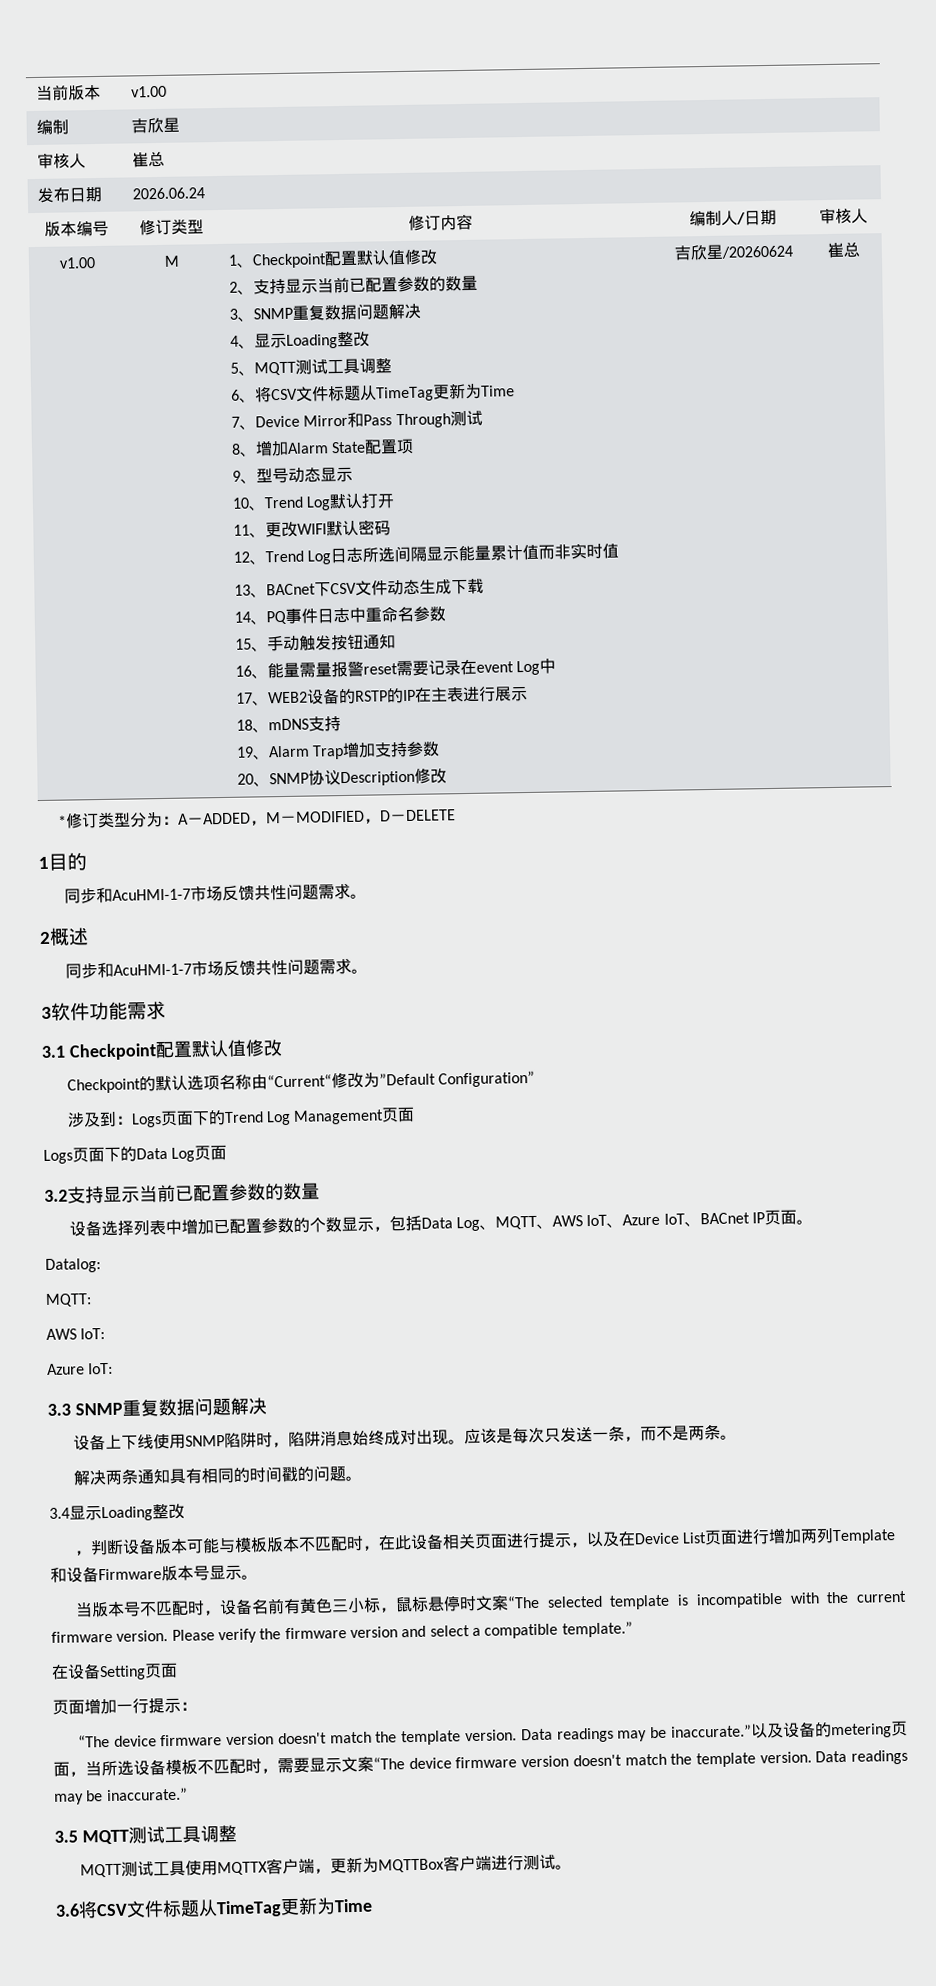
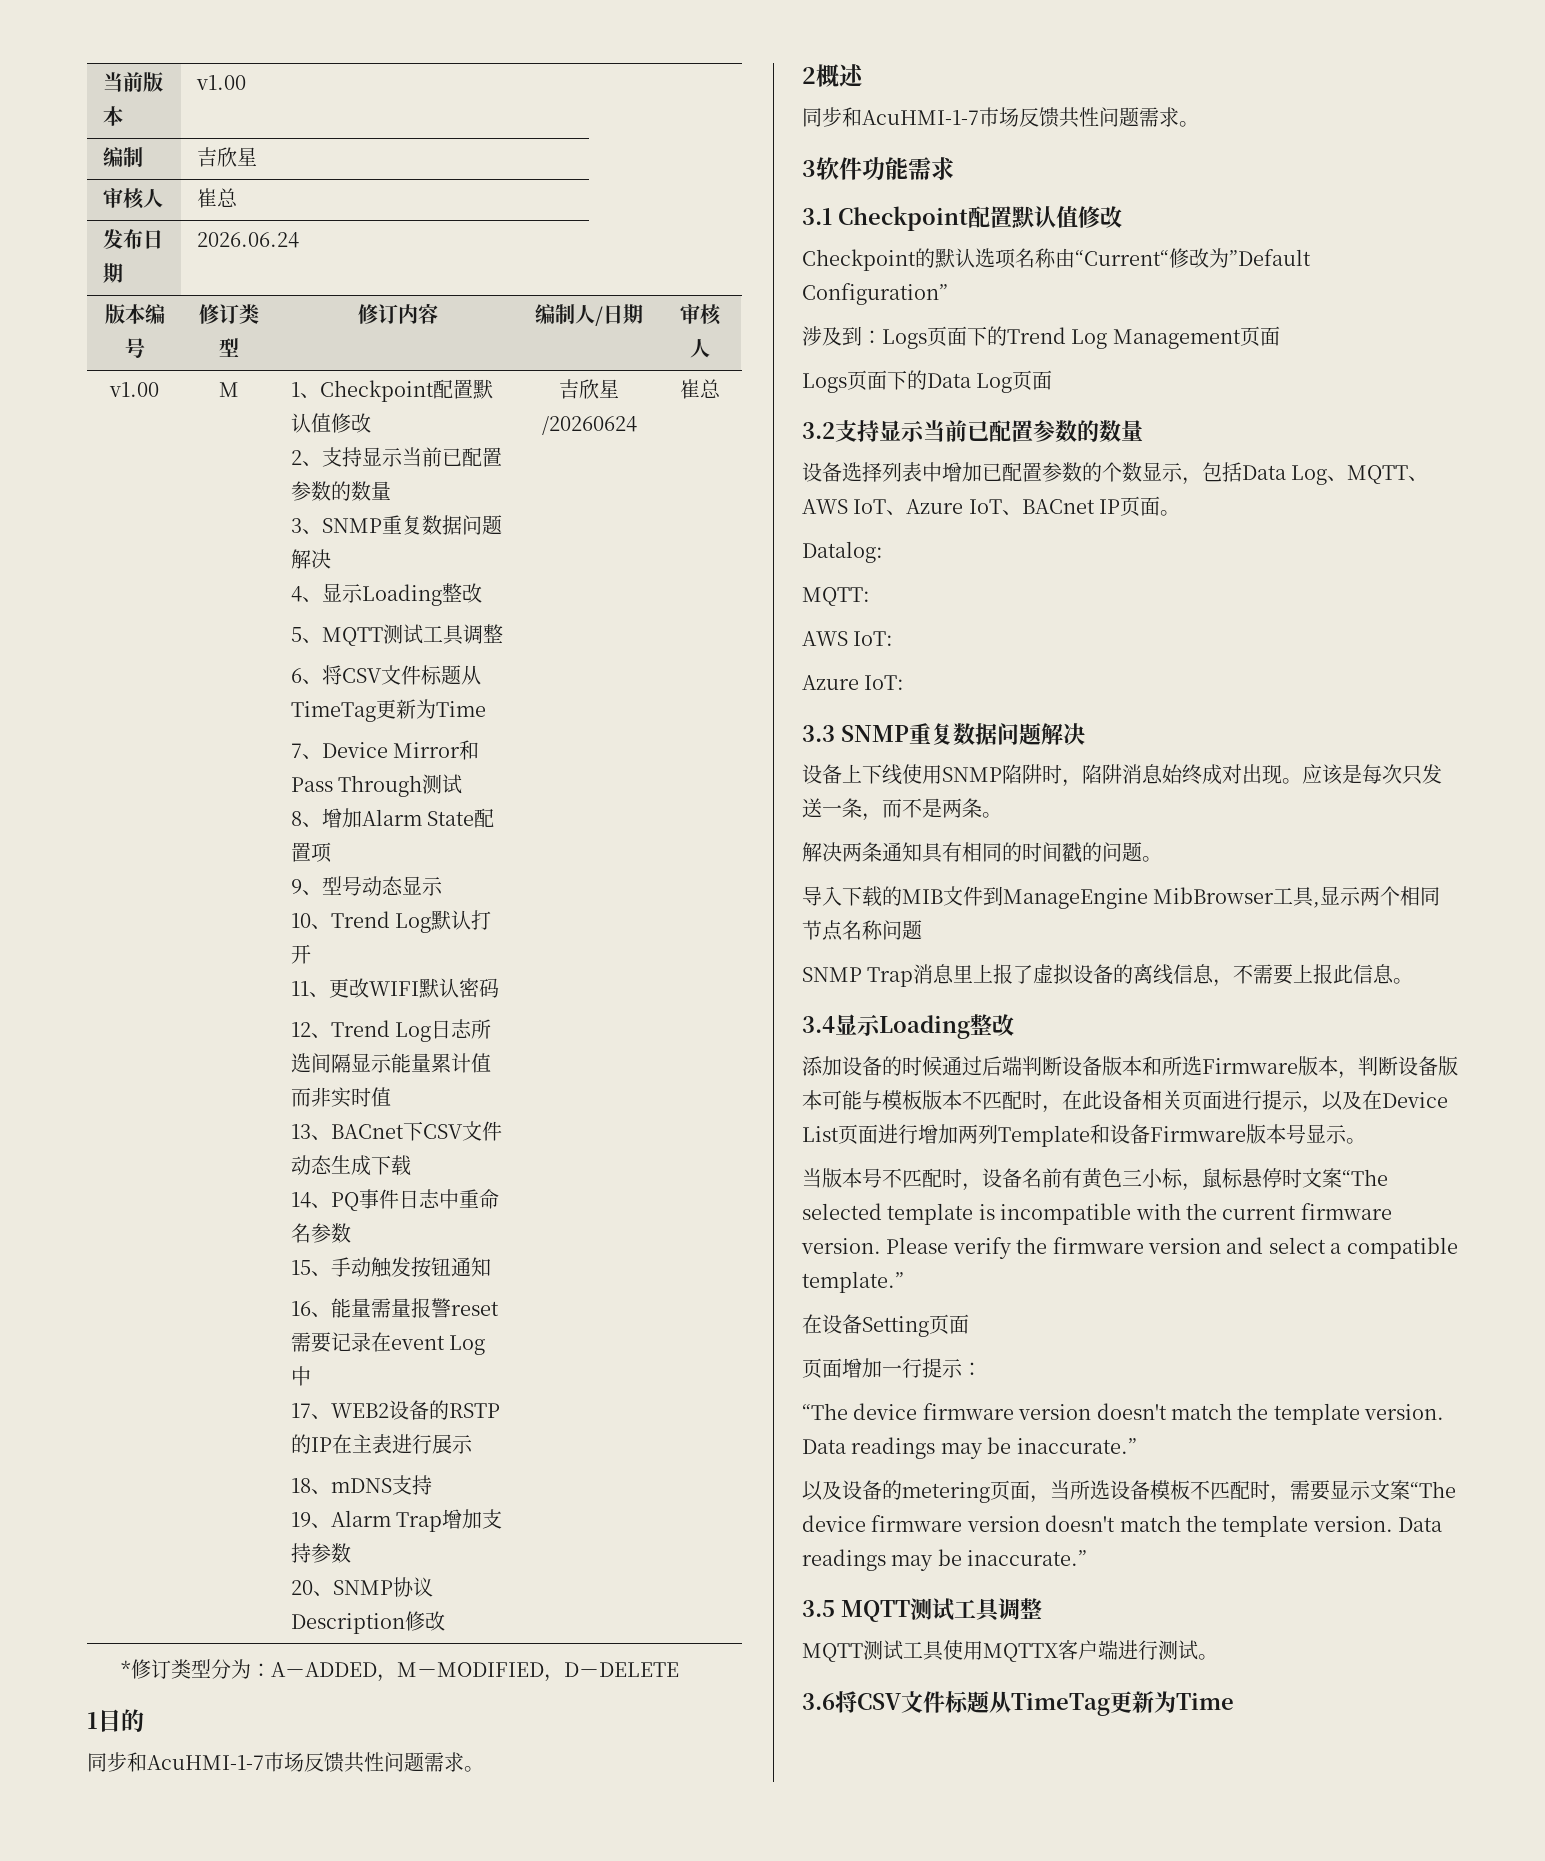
+ 导入下载的MIB文件到ManageEngine MibBrowser工具,显示两个相同节点名称问题
+ SNMP Trap消息里上报了虚拟设备的离线信息，不需要上报此信息。
  3.4显示Loading整改
- ，判断设备版本可能与模板版本不匹配时，在此设备相关页面进行提示，以及在Device List页面进行增加两列Template和设备Firmware版本号显示。
+ 添加设备的时候通过后端判断设备版本和所选Firmware版本，判断设备版本可能与模板版本不匹配时，在此设备相关页面进行提示，以及在Device List页面进行增加两列Template和设备Firmware版本号显示。
  页面增加一行提示：
- “The device firmware version doesn't match the template version. Data readings may be inaccurate.”以及设备的metering页面，当所选设备模板不匹配时，需要显示文案“The device firmware version doesn't match the template version.
+ “The device firmware version doesn't match the template version. Data readings may be inaccurate.”
+ 以及设备的metering页面，当所选设备模板不匹配时，需要显示文案“The device firmware version doesn't match the template version.
- MQTT测试工具使用MQTTX客户端，更新为MQTTBox客户端进行测试。
+ MQTT测试工具使用MQTTX客户端进行测试。

